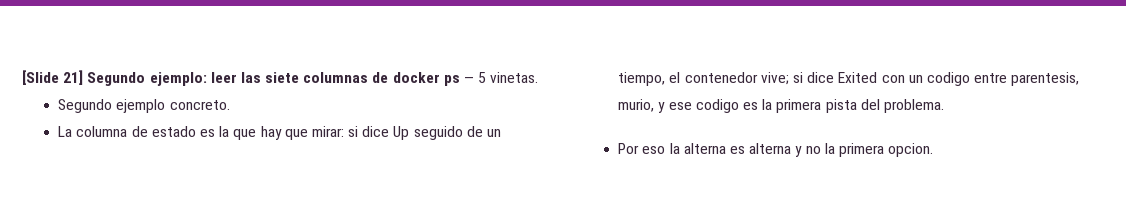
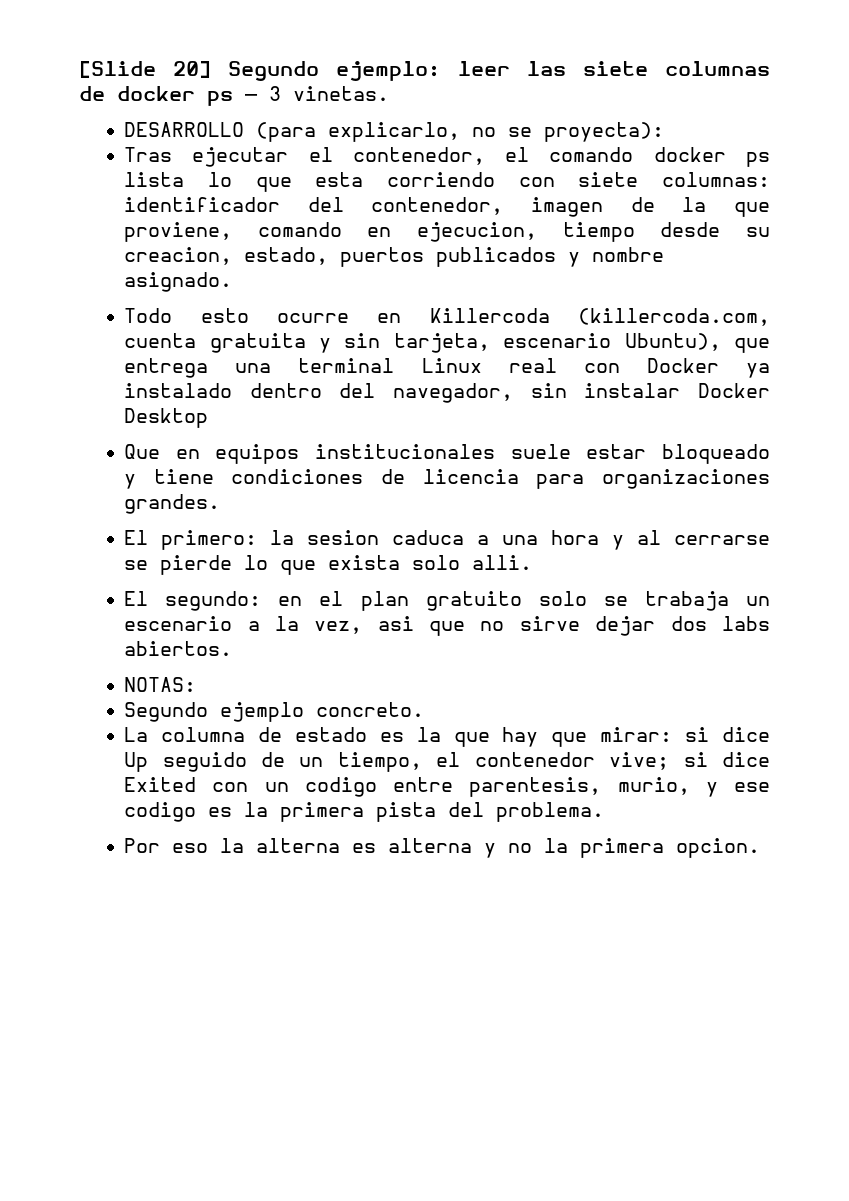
- [Slide 21] Segundo ejemplo: leer las siete columnas de docker ps — 5 vinetas.
+ [Slide 20] Segundo ejemplo: leer las siete columnas de docker ps — 3 vinetas.
+ DESARROLLO (para explicarlo, no se proyecta):
+ Tras ejecutar el contenedor, el comando docker ps lista lo que esta corriendo con siete columnas: identificador del contenedor, imagen de la que proviene, comando en ejecucion, tiempo desde su creacion, estado, puertos publicados y nombre asignado.
+ Todo esto ocurre en Killercoda (killercoda.com, cuenta gratuita y sin tarjeta, escenario Ubuntu), que entrega una terminal Linux real con Docker ya instalado dentro del navegador, sin instalar Docker Desktop
+ Que en equipos institucionales suele estar bloqueado y tiene condiciones de licencia para organizaciones grandes.
+ El primero: la sesion caduca a una hora y al cerrarse se pierde lo que exista solo alli.
+ El segundo: en el plan gratuito solo se trabaja un escenario a la vez, asi que no sirve dejar dos labs abiertos.
+ NOTAS:

